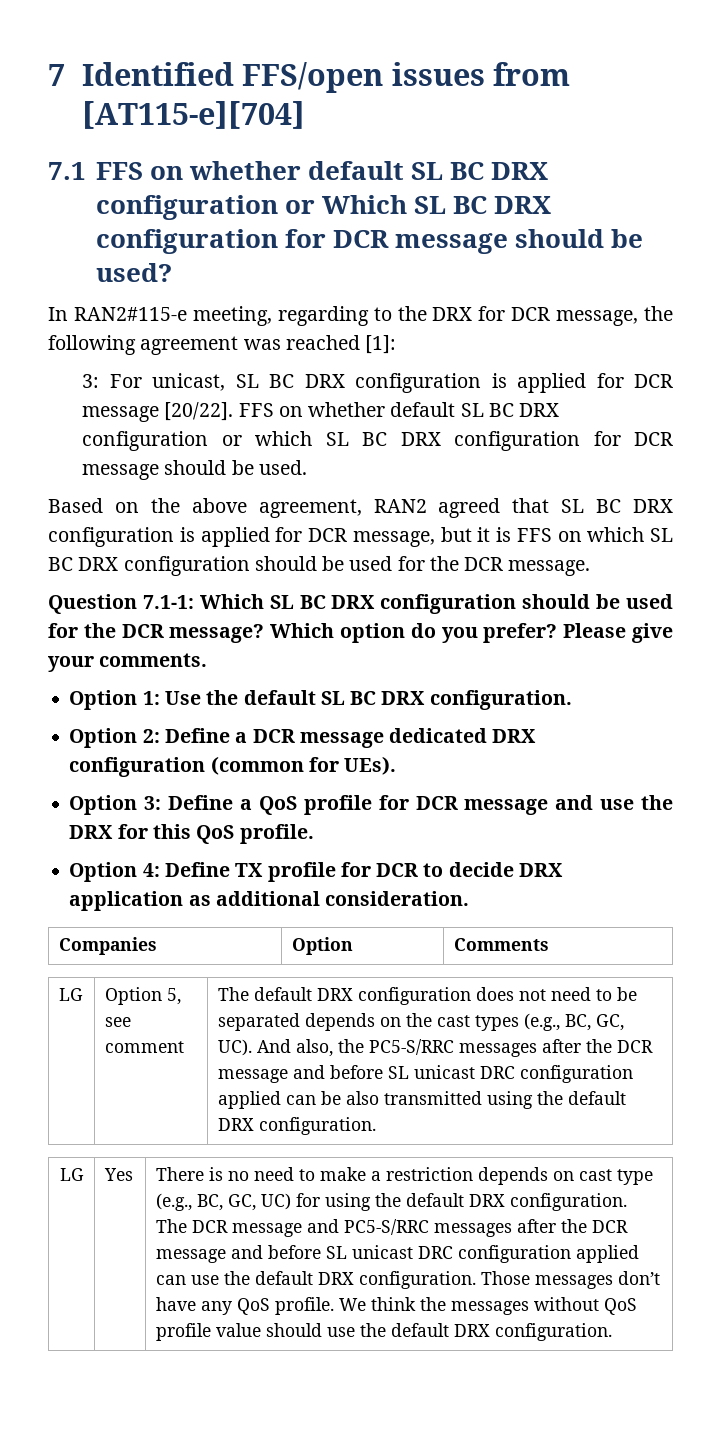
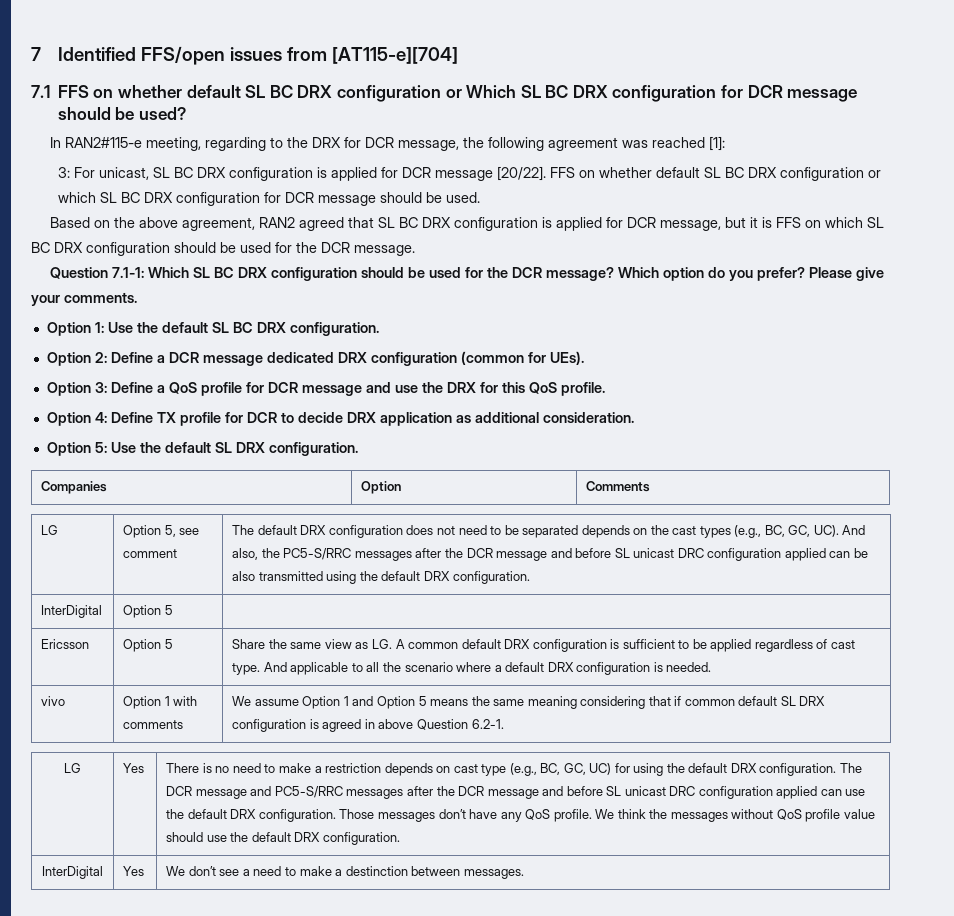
+ Option 5: Use the default SL DRX configuration.
+ InterDigital | Option 5 |
+ Ericsson | Option 5 | Share the same view as LG. A common default DRX configuration is sufficient to be applied regardless of cast type. And applicable to all the scenario where a default DRX configuration is needed.
+ vivo | Option 1 with comments | We assume Option 1 and Option 5 means the same meaning considering that if common default SL DRX configuration is agreed in above Question 6.2-1.
+ InterDigital | Yes | We don’t see a need to make a destinction between messages.

